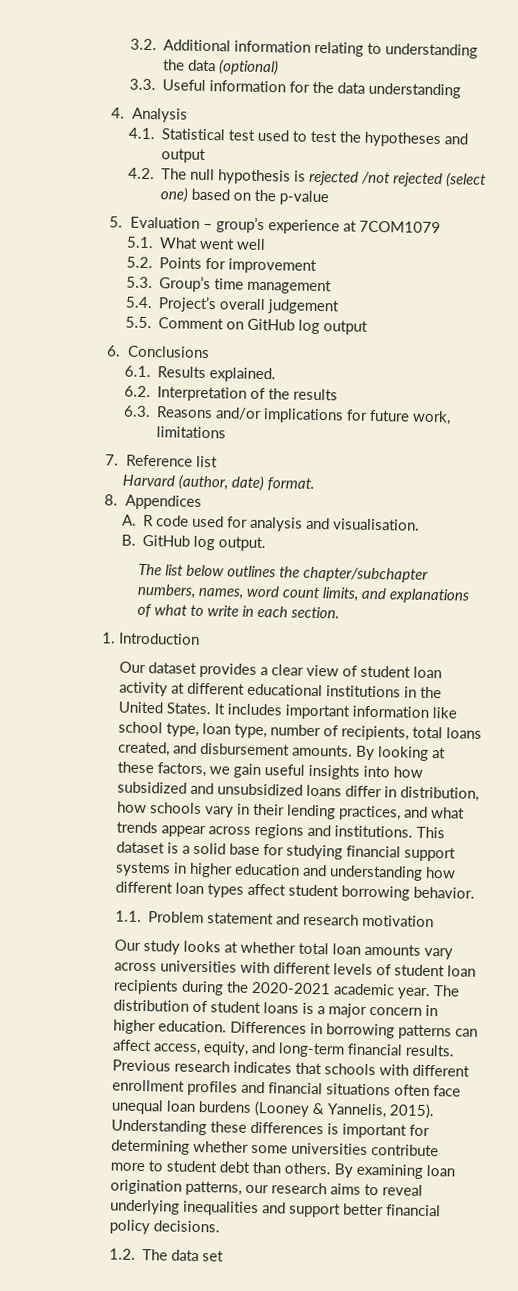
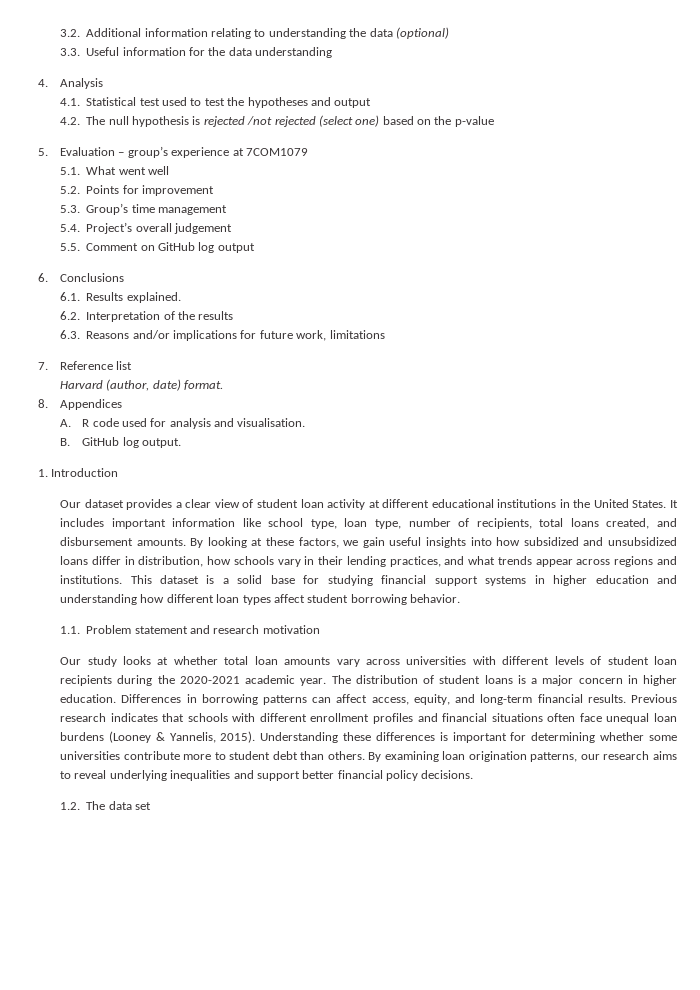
- The list below outlines the chapter/subchapter numbers, names, word count limits, and explanations of what to write in each section.

